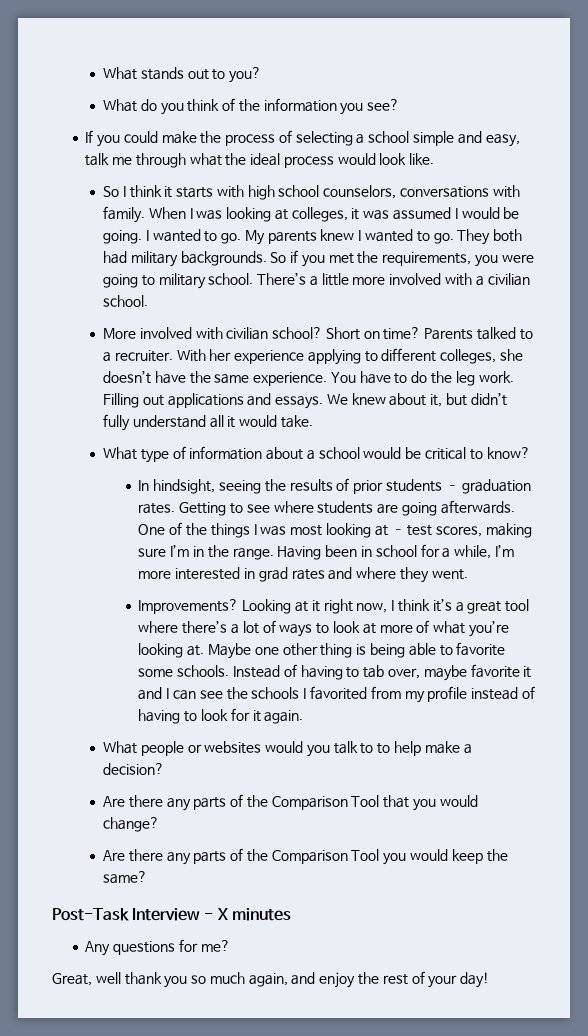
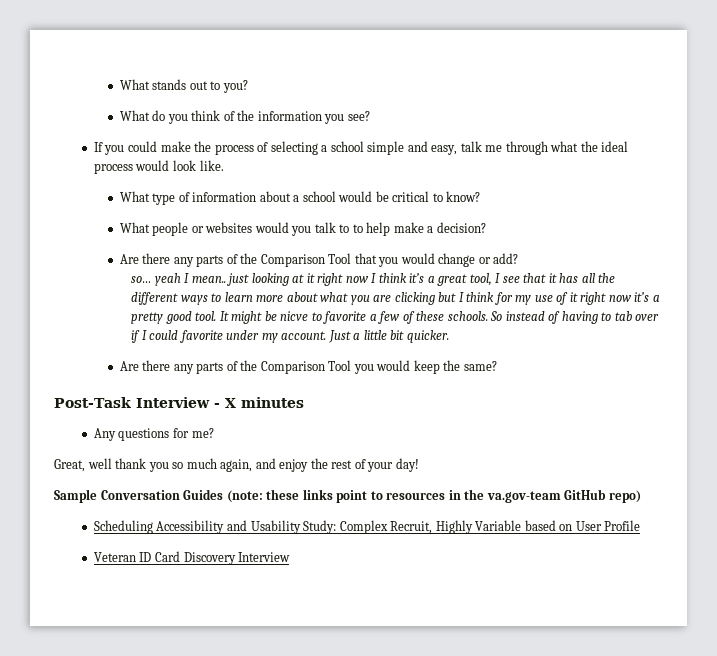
- So I think it starts with high school counselors, conversations with family. When I was looking at colleges, it was assumed I would be going. I wanted to go. My parents knew I wanted to go. They both had military backgrounds. So if you met the requirements, you were going to military school. There’s a little more involved with a civilian school.
- More involved with civilian school? Short on time? Parents talked to a recruiter. With her experience applying to different colleges, she doesn’t have the same experience. You have to do the leg work. Filling out applications and essays. We knew about it, but didn’t fully understand all it would take.
- In hindsight, seeing the results of prior students – graduation rates. Getting to see where students are going afterwards. One of the things I was most looking at – test scores, making sure I’m in the range. Having been in school for a while, I’m more interested in grad rates and where they went.
- Improvements? Looking at it right now, I think it’s a great tool where there’s a lot of ways to look at more of what you’re looking at. Maybe one other thing is being able to favorite some schools. Instead of having to tab over, maybe favorite it and I can see the schools I favorited from my profile instead of having to look for it again.
- Are there any parts of the Comparison Tool that you would change?
+ Are there any parts of the Comparison Tool that you would change or add?
+ so… yeah I mean.. just looking at it right now I think it’s a great tool, I see that it has all the different ways to learn more about what you are clicking but I think for my use of it right now it’s a pretty good tool. It might be nicve to favorite a few of these schools. So instead of having to tab over if I could favorite under my account. Just a little bit quicker.
+ Sample Conversation Guides (note: these links point to resources in the va.gov-team GitHub repo)
+ Scheduling Accessibility and Usability Study: Complex Recruit, Highly Variable based on User Profile
+ Veteran ID Card Discovery Interview

